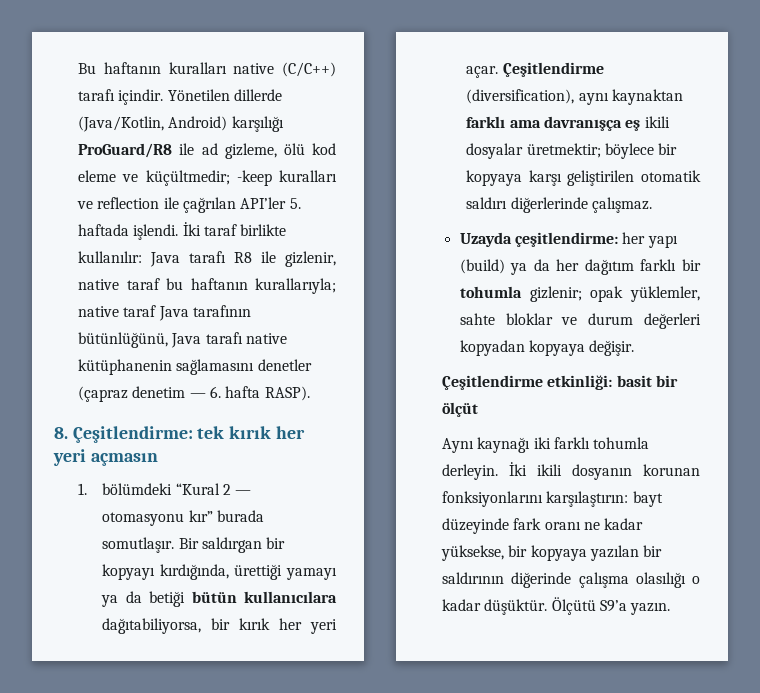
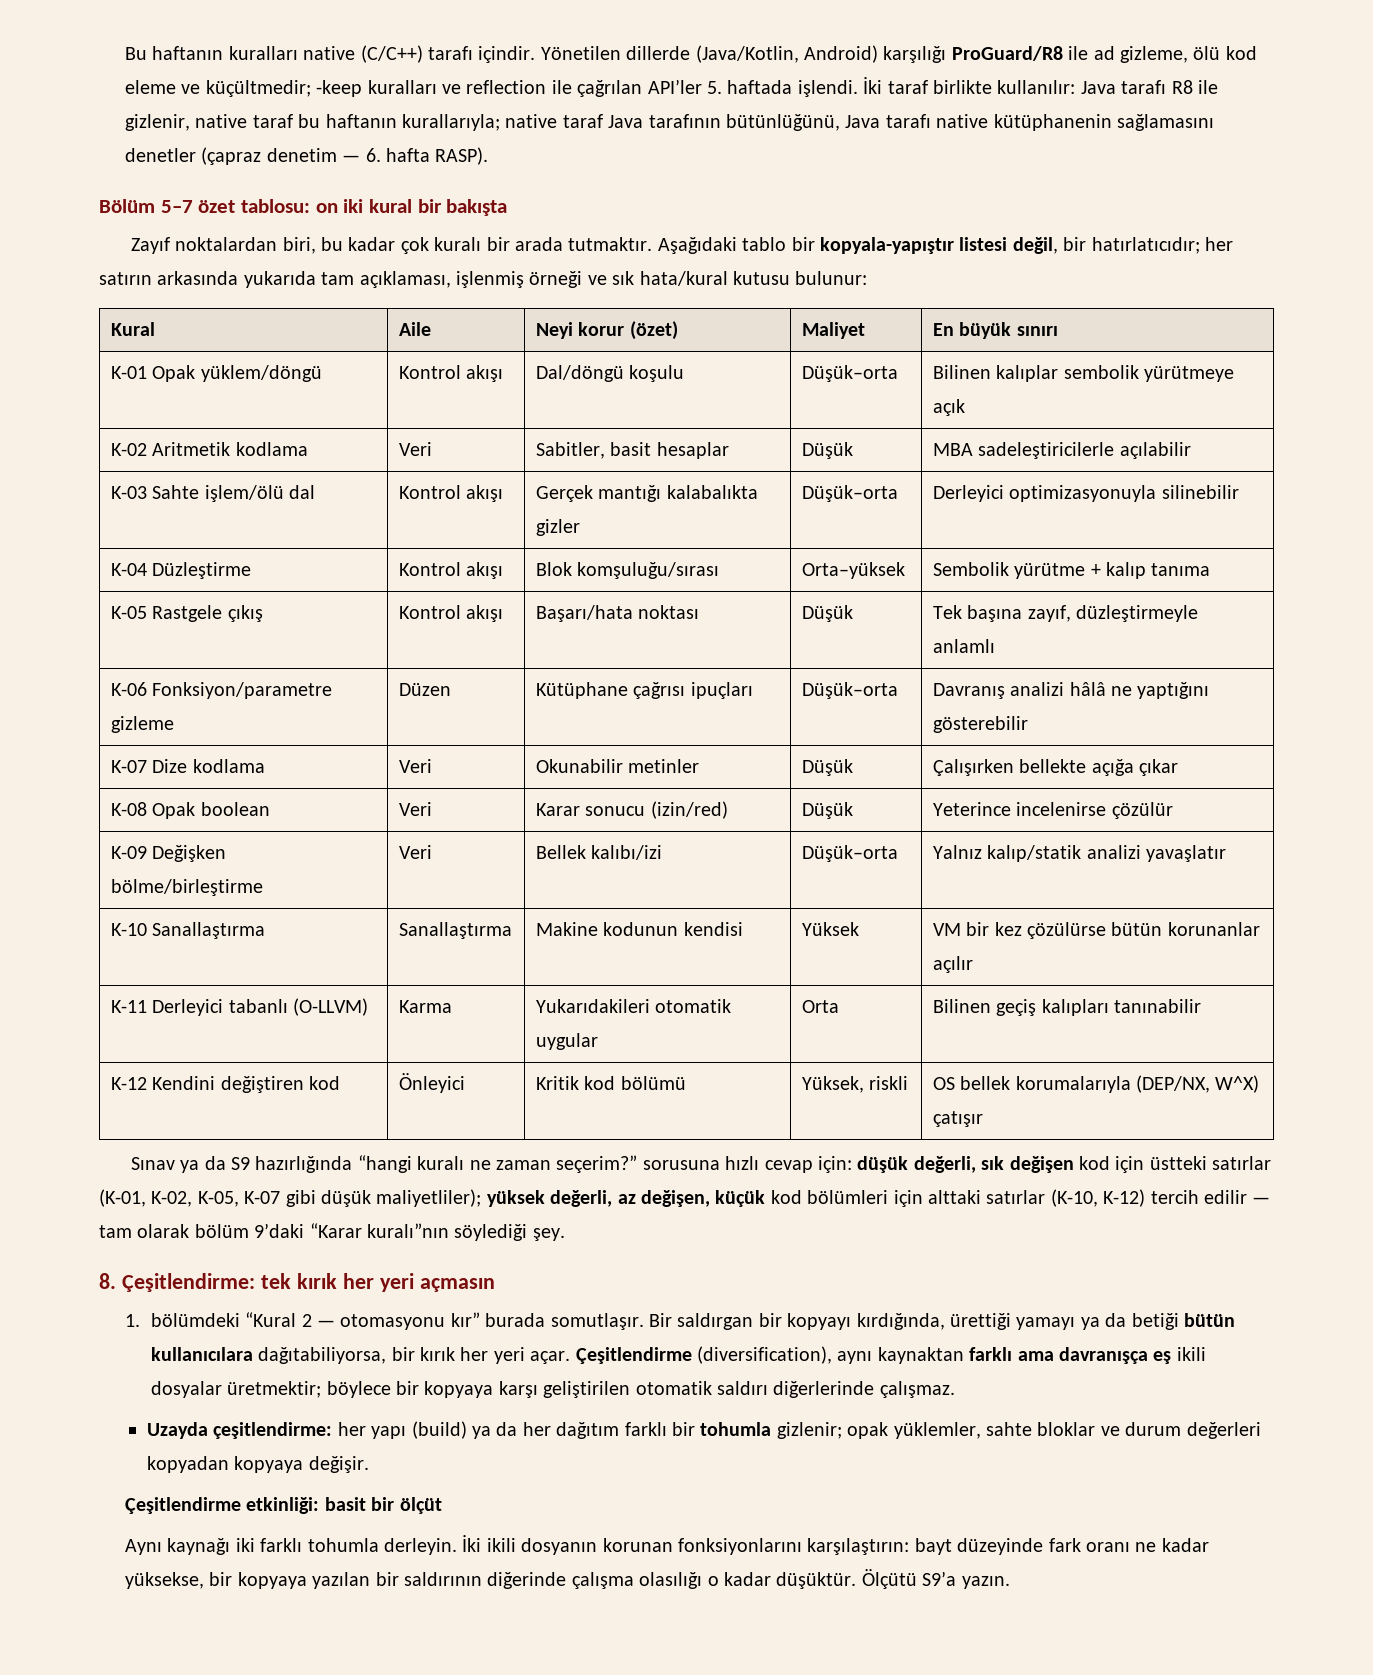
+ Bölüm 5–7 özet tablosu: on iki kural bir bakışta
+ Zayıf noktalardan biri, bu kadar çok kuralı bir arada tutmaktır. Aşağıdaki tablo bir kopyala-yapıştır listesi değil, bir hatırlatıcıdır; her satırın arkasında yukarıda tam açıklaması, işlenmiş örneği ve sık hata/kural kutusu bulunur:
+ Kural | Aile | Neyi korur (özet) | Maliyet | En büyük sınırı
+ K-01 Opak yüklem/döngü | Kontrol akışı | Dal/döngü koşulu | Düşük–orta | Bilinen kalıplar sembolik yürütmeye açık
+ K-02 Aritmetik kodlama | Veri | Sabitler, basit hesaplar | Düşük | MBA sadeleştiricilerle açılabilir
+ K-03 Sahte işlem/ölü dal | Kontrol akışı | Gerçek mantığı kalabalıkta gizler | Düşük–orta | Derleyici optimizasyonuyla silinebilir
+ K-04 Düzleştirme | Kontrol akışı | Blok komşuluğu/sırası | Orta–yüksek | Sembolik yürütme + kalıp tanıma
+ K-05 Rastgele çıkış | Kontrol akışı | Başarı/hata noktası | Düşük | Tek başına zayıf, düzleştirmeyle anlamlı
+ K-06 Fonksiyon/parametre gizleme | Düzen | Kütüphane çağrısı ipuçları | Düşük–orta | Davranış analizi hâlâ ne yaptığını gösterebilir
+ K-07 Dize kodlama | Veri | Okunabilir metinler | Düşük | Çalışırken bellekte açığa çıkar
+ K-08 Opak boolean | Veri | Karar sonucu (izin/red) | Düşük | Yeterince incelenirse çözülür
+ K-09 Değişken bölme/birleştirme | Veri | Bellek kalıbı/izi | Düşük–orta | Yalnız kalıp/statik analizi yavaşlatır
+ K-10 Sanallaştırma | Sanallaştırma | Makine kodunun kendisi | Yüksek | VM bir kez çözülürse bütün korunanlar açılır
+ K-11 Derleyici tabanlı (O-LLVM) | Karma | Yukarıdakileri otomatik uygular | Orta | Bilinen geçiş kalıpları tanınabilir
+ K-12 Kendini değiştiren kod | Önleyici | Kritik kod bölümü | Yüksek, riskli | OS bellek korumalarıyla (DEP/NX, W^X) çatışır
+ Sınav ya da S9 hazırlığında “hangi kuralı ne zaman seçerim?” sorusuna hızlı cevap için: düşük değerli, sık değişen kod için üstteki satırlar (K-01, K-02, K-05, K-07 gibi düşük maliyetliler); yüksek değerli, az değişen, küçük kod bölümleri için alttaki satırlar (K-10, K-12) tercih edilir — tam olarak bölüm 9’daki “Karar kuralı”nın söylediği şey.

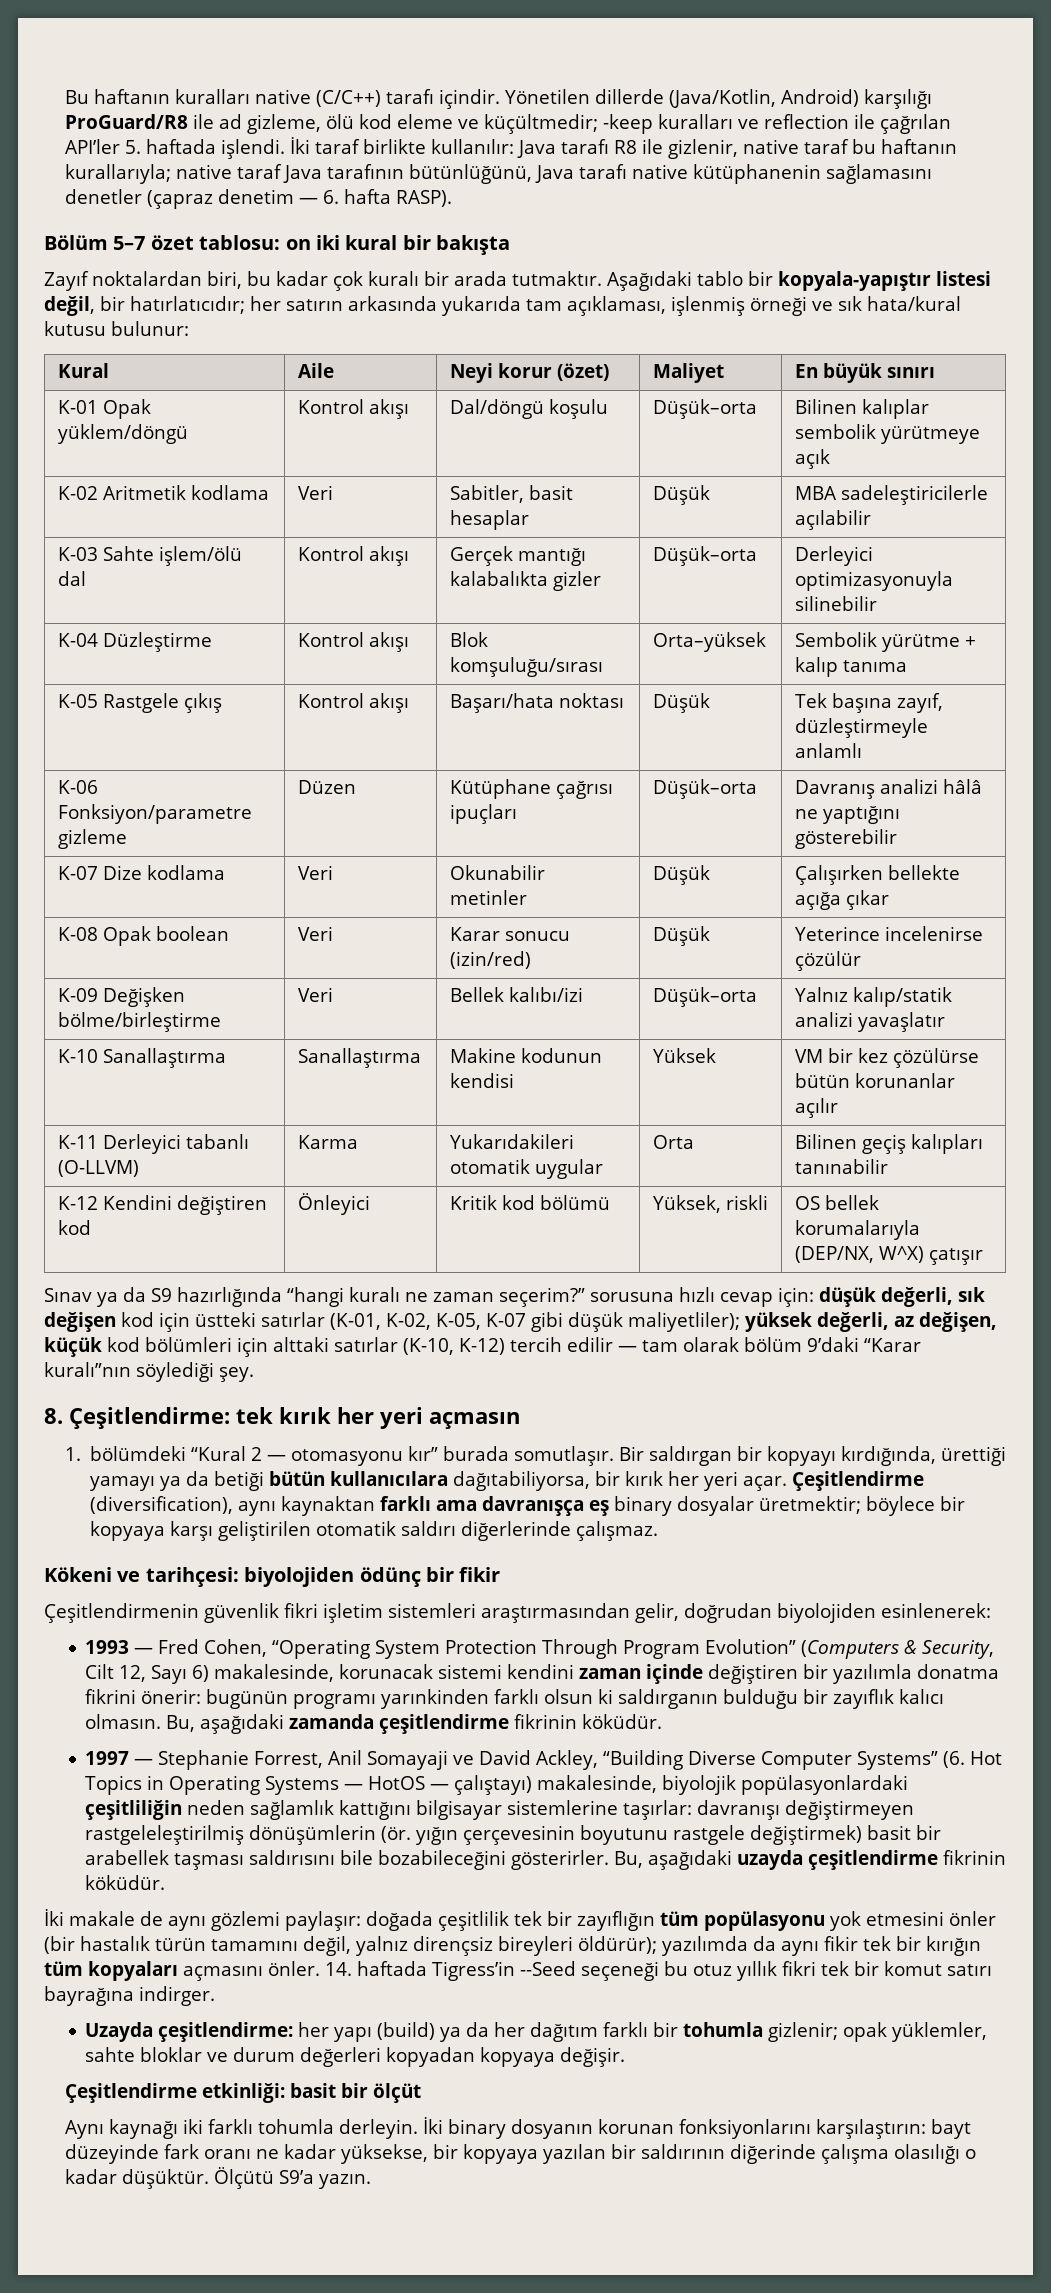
- Çeşitlendirme (diversification), aynı kaynaktan farklı ama davranışça eş ikili dosyalar üretmektir; böylece bir kopyaya karşı geliştirilen otomatik saldırı diğerlerinde çalışmaz.
+ Çeşitlendirme (diversification), aynı kaynaktan farklı ama davranışça eş binary dosyalar üretmektir; böylece bir kopyaya karşı geliştirilen otomatik saldırı diğerlerinde çalışmaz.
+ Kökeni ve tarihçesi: biyolojiden ödünç bir fikir
+ Çeşitlendirmenin güvenlik fikri işletim sistemleri araştırmasından gelir, doğrudan biyolojiden esinlenerek:
+ 1993 — Fred Cohen, “Operating System Protection Through Program Evolution” (Computers & Security, Cilt 12, Sayı 6) makalesinde, korunacak sistemi kendini zaman içinde değiştiren bir yazılımla donatma fikrini önerir: bugünün programı yarınkinden farklı olsun ki saldırganın bulduğu bir zayıflık kalıcı olmasın. Bu, aşağıdaki zamanda çeşitlendirme fikrinin köküdür.
+ 1997 — Stephanie Forrest, Anil Somayaji ve David Ackley, “Building Diverse Computer Systems” (6. Hot Topics in Operating Systems — HotOS — çalıştayı) makalesinde, biyolojik popülasyonlardaki çeşitliliğin neden sağlamlık kattığını bilgisayar sistemlerine taşırlar: davranışı değiştirmeyen rastgeleleştirilmiş dönüşümlerin (ör. yığın çerçevesinin boyutunu rastgele değiştirmek) basit bir arabellek taşması saldırısını bile bozabileceğini gösterirler. Bu, aşağıdaki uzayda çeşitlendirme fikrinin köküdür.
+ İki makale de aynı gözlemi paylaşır: doğada çeşitlilik tek bir zayıflığın tüm popülasyonu yok etmesini önler (bir hastalık türün tamamını değil, yalnız dirençsiz bireyleri öldürür); yazılımda da aynı fikir tek bir kırığın tüm kopyaları açmasını önler. 14. haftada Tigress’in --Seed seçeneği bu otuz yıllık fikri tek bir komut satırı bayrağına indirger.
- İki ikili dosyanın korunan fonksiyonlarını karşılaştırın: bayt düzeyinde fark oranı ne kadar yüksekse, bir kopyaya yazılan bir saldırının diğerinde çalışma olasılığı o kadar düşüktür.
+ İki binary dosyanın korunan fonksiyonlarını karşılaştırın: bayt düzeyinde fark oranı ne kadar yüksekse, bir kopyaya yazılan bir saldırının diğerinde çalışma olasılığı o kadar düşüktür.

